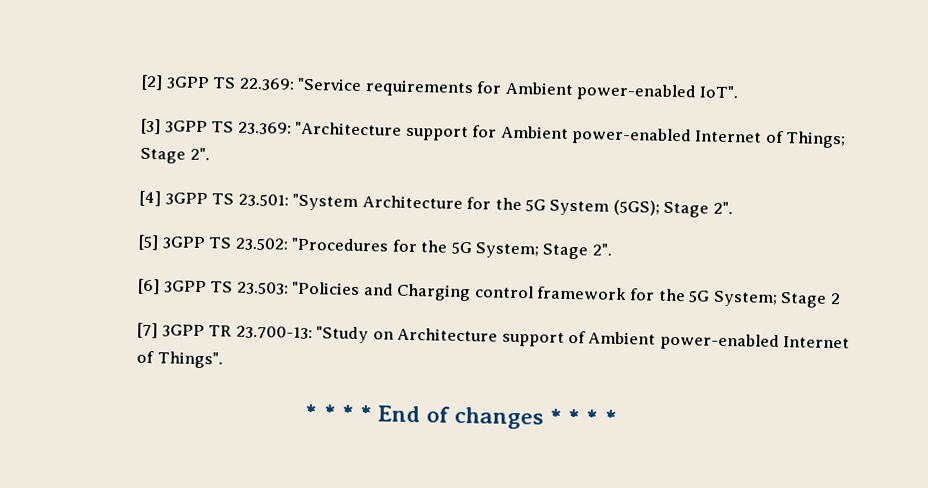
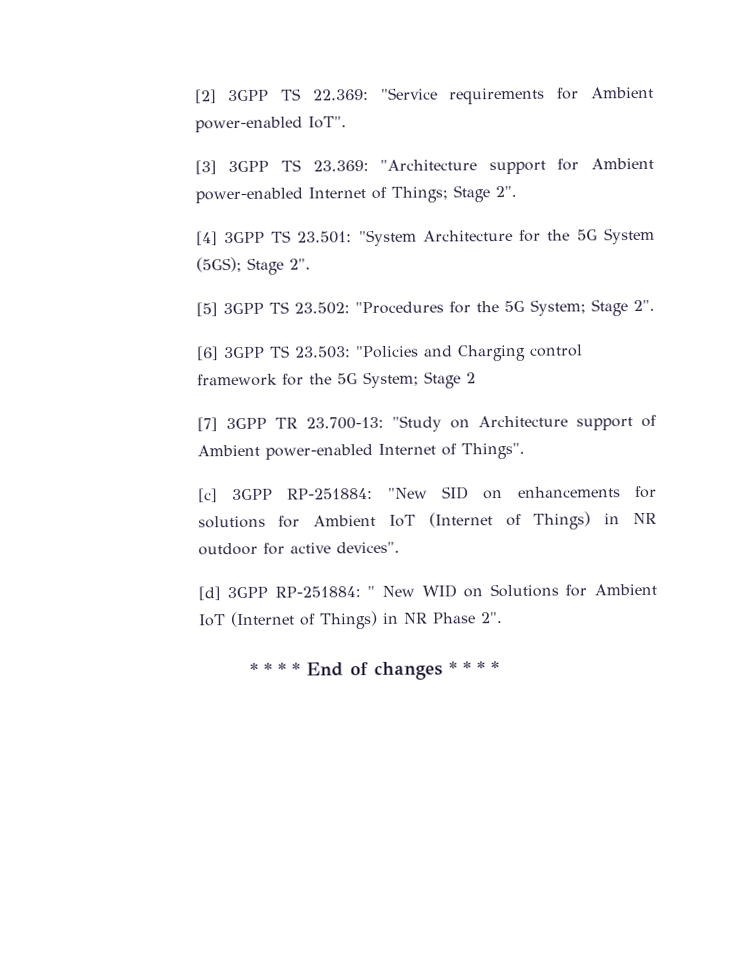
+ [c] 3GPP RP-251884: "New SID on enhancements for solutions for Ambient IoT (Internet of Things) in NR outdoor for active devices".
+ [d] 3GPP RP-251884: " New WID on Solutions for Ambient IoT (Internet of Things) in NR Phase 2".

